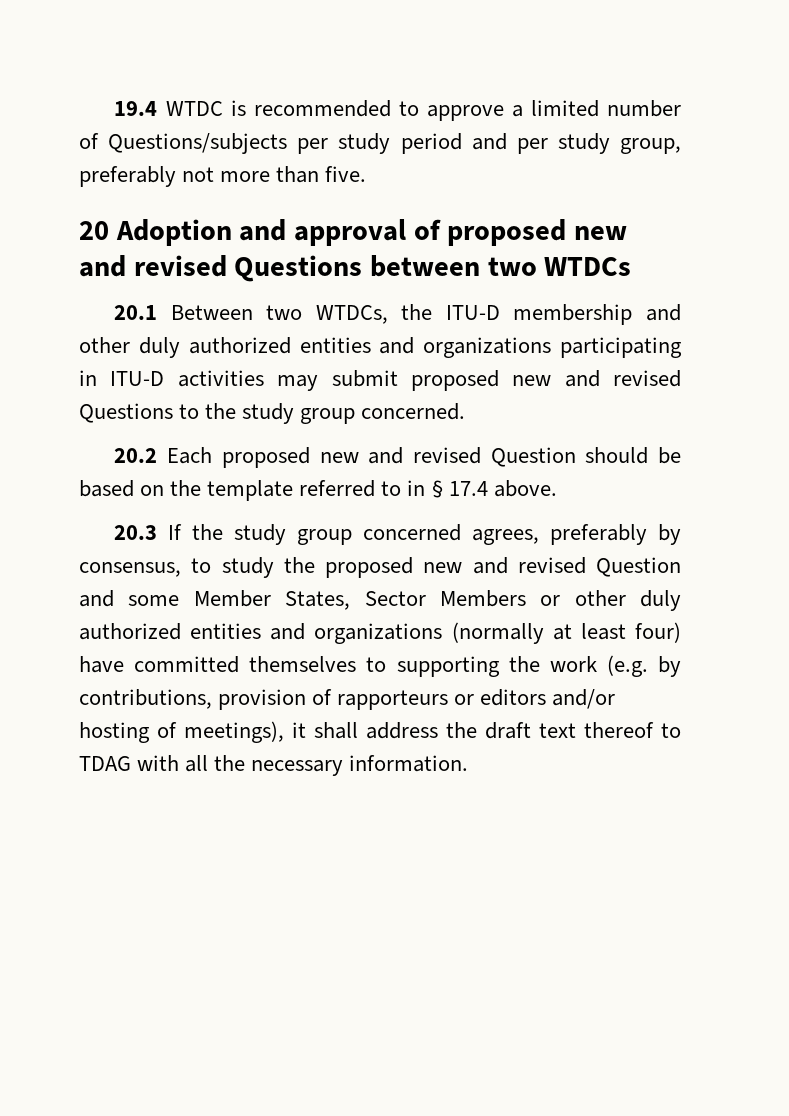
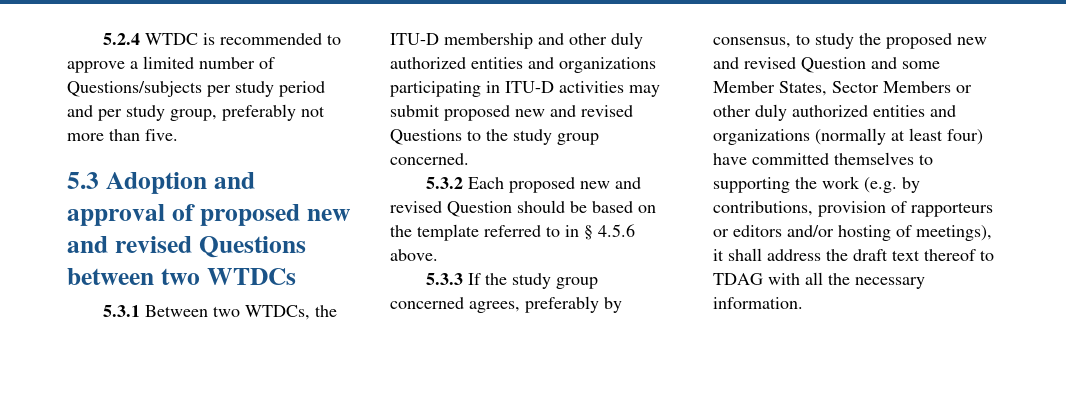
- 19.4 WTDC is recommended to approve a limited number of Questions/subjects per study period and per study group, preferably not more than five.
+ 5.2.4 WTDC is recommended to approve a limited number of Questions/subjects per study period and per study group, preferably not more than five.
- 20 Adoption and approval of proposed new and revised Questions between two WTDCs
+ 5.3 Adoption and approval of proposed new and revised Questions between two WTDCs
- 20.1 Between two WTDCs, the ITU-D membership and other duly authorized entities and organizations participating in ITU-D activities may submit proposed new and revised Questions to the study group concerned.
+ 5.3.1 Between two WTDCs, the ITU-D membership and other duly authorized entities and organizations participating in ITU-D activities may submit proposed new and revised Questions to the study group concerned.
- 20.2 Each proposed new and revised Question should be based on the template referred to in § 17.4 above.
+ 5.3.2 Each proposed new and revised Question should be based on the template referred to in § 4.5.6 above.
- 20.3 If the study group concerned agrees, preferably by consensus, to study the proposed new and revised Question and some Member States, Sector Members or other duly authorized entities and organizations (normally at least four) have committed themselves to supporting the work (e.g. by contributions, provision of rapporteurs or editors and/or hosting of meetings), it shall address the draft text thereof to TDAG with all the necessary information.
+ 5.3.3 If the study group concerned agrees, preferably by consensus, to study the proposed new and revised Question and some Member States, Sector Members or other duly authorized entities and organizations (normally at least four) have committed themselves to supporting the work (e.g. by contributions, provision of rapporteurs or editors and/or hosting of meetings), it shall address the draft text thereof to TDAG with all the necessary information.

